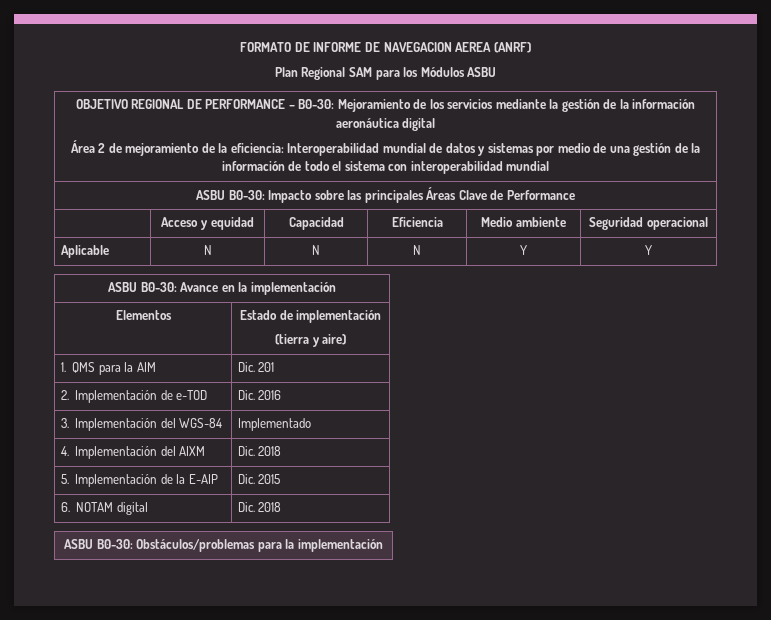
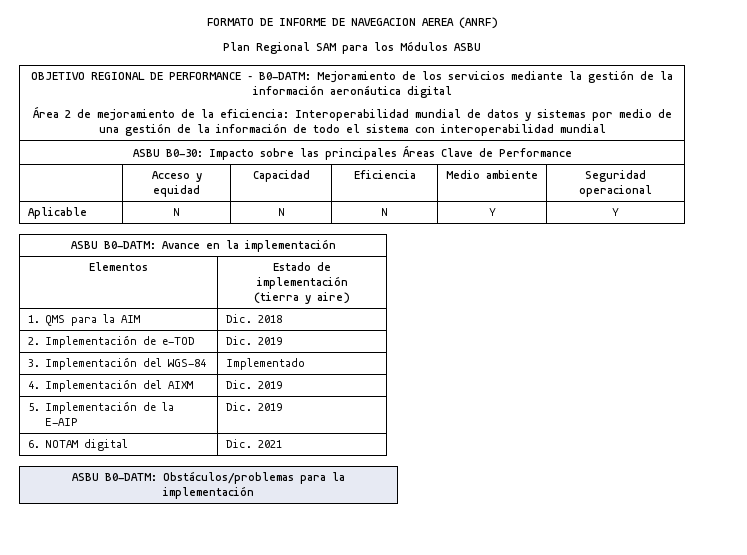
- OBJETIVO REGIONAL DE PERFORMANCE – B0-30: Mejoramiento de los servicios mediante la gestión de la información aeronáutica digital
+ OBJETIVO REGIONAL DE PERFORMANCE – B0-DATM: Mejoramiento de los servicios mediante la gestión de la información aeronáutica digital
- ASBU B0-30: Avance en la implementación
+ ASBU B0-DATM: Avance en la implementación
- 1. QMS para la AIM | Dic. 201
+ 1. QMS para la AIM | Dic. 2018
- 2. Implementación de e-TOD | Dic. 2016
+ 2. Implementación de e-TOD | Dic. 2019
- 4. Implementación del AIXM | Dic. 2018
+ 4. Implementación del AIXM | Dic. 2019
- 5. Implementación de la E-AIP | Dic. 2015
+ 5. Implementación de la E-AIP | Dic. 2019
- 6. NOTAM digital | Dic. 2018
- ASBU B0-30: Obstáculos/problemas para la implementación
+ 6. NOTAM digital | Dic. 2021
+ ASBU B0-DATM: Obstáculos/problemas para la implementación

